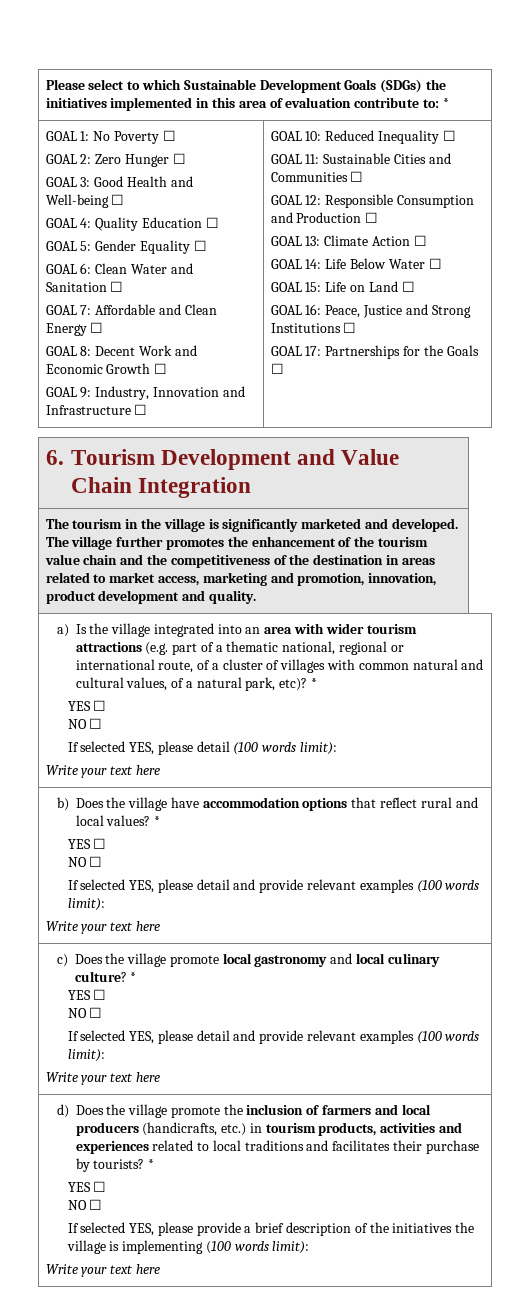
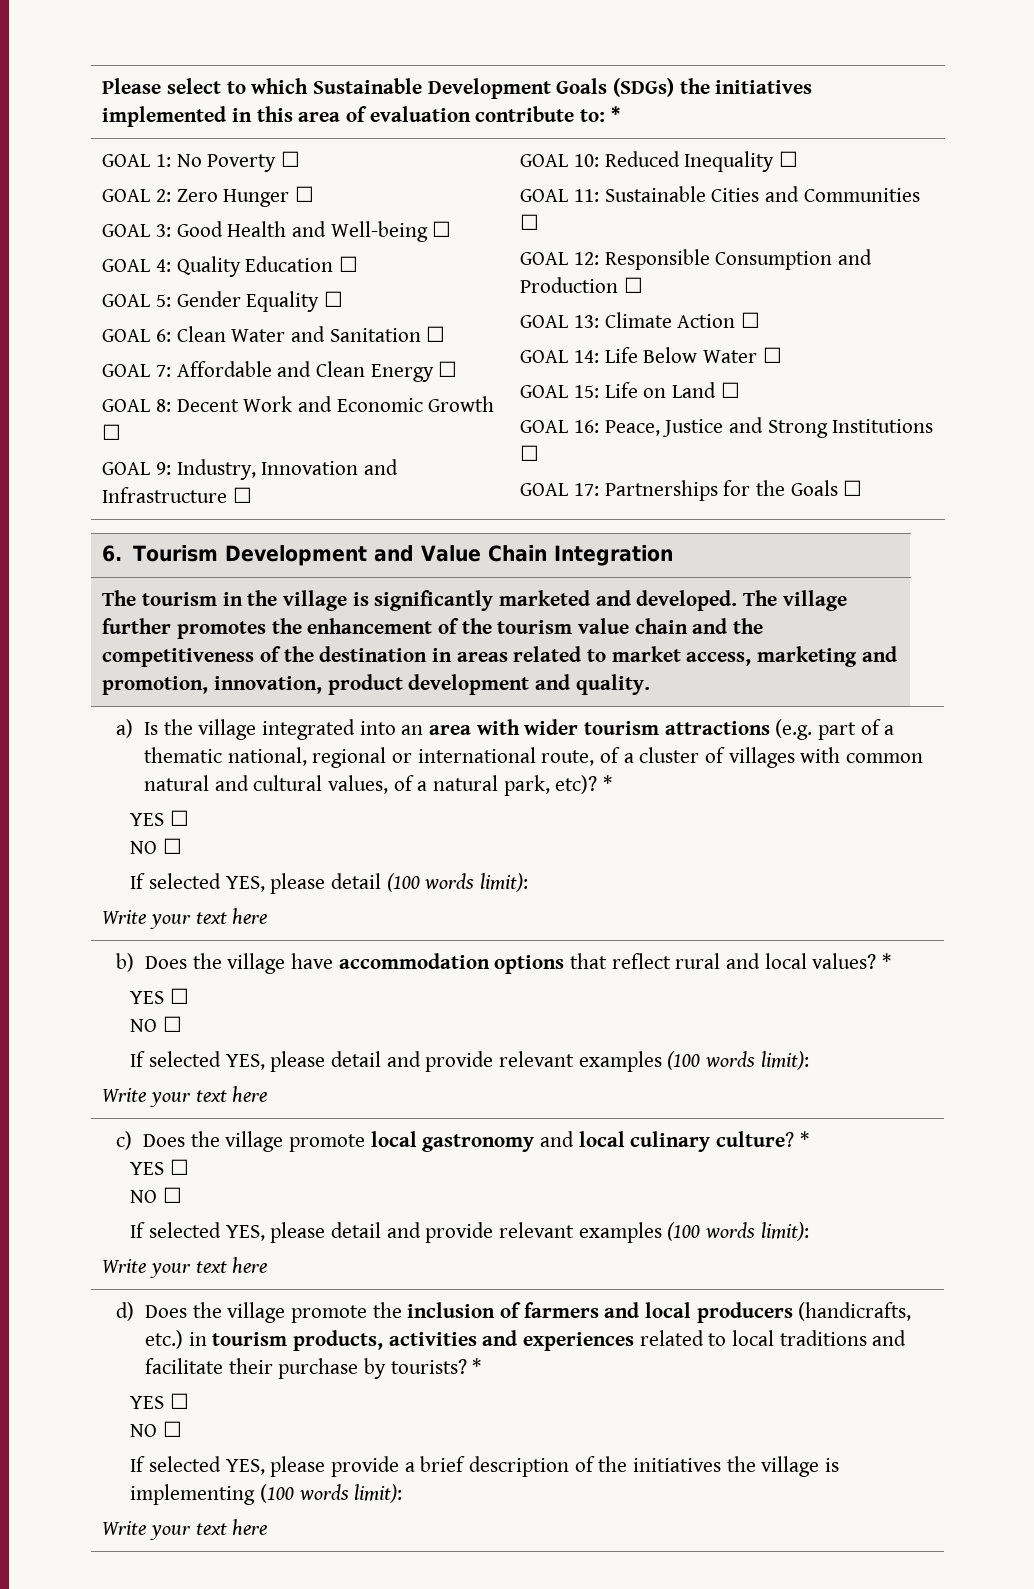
- d) Does the village promote the inclusion of farmers and local producers (handicrafts, etc.) in tourism products, activities and experiences related to local traditions and facilitates their purchase by tourists?
+ d) Does the village promote the inclusion of farmers and local producers (handicrafts, etc.) in tourism products, activities and experiences related to local traditions and facilitate their purchase by tourists?

